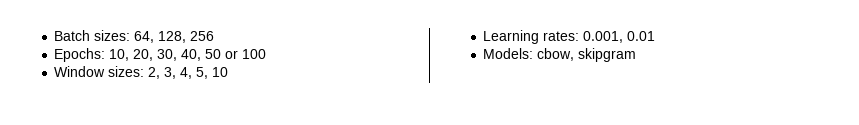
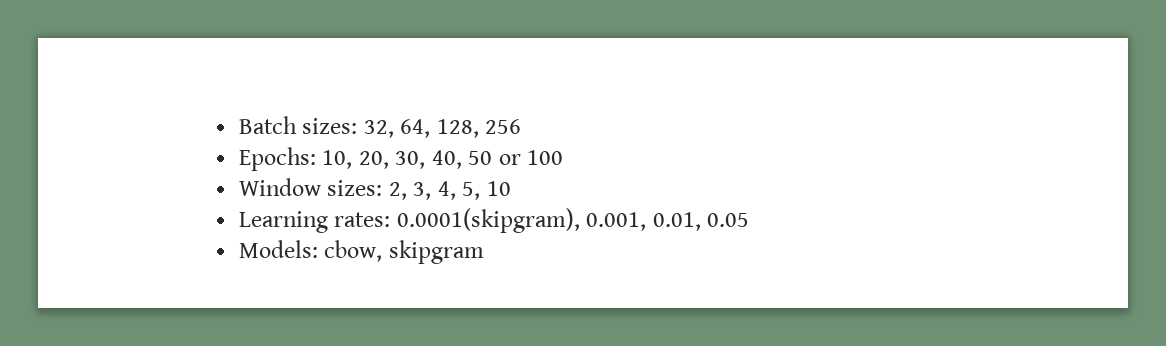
- Batch sizes: 64, 128, 256
+ Batch sizes: 32, 64, 128, 256
- Learning rates: 0.001, 0.01
+ Learning rates: 0.0001(skipgram), 0.001, 0.01, 0.05

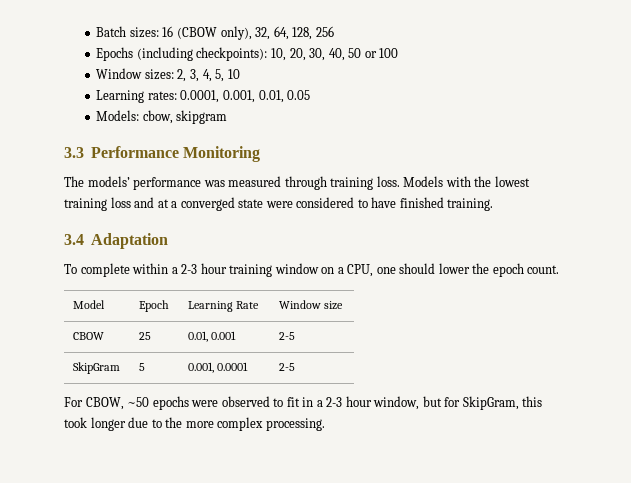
- Batch sizes: 32, 64, 128, 256
+ Batch sizes: 16 (CBOW only), 32, 64, 128, 256
- Epochs: 10, 20, 30, 40, 50 or 100
+ Epochs (including checkpoints): 10, 20, 30, 40, 50 or 100
- Learning rates: 0.0001(skipgram), 0.001, 0.01, 0.05
+ Learning rates: 0.0001, 0.001, 0.01, 0.05
+ 3.3 Performance Monitoring
+ The models’ performance was measured through training loss. Models with the lowest training loss and at a converged state were considered to have finished training.
+ 3.4 Adaptation
+ To complete within a 2-3 hour training window on a CPU, one should lower the epoch count.
+ Model | Epoch | Learning Rate | Window size
+ CBOW | 25 | 0.01, 0.001 | 2-5
+ SkipGram | 5 | 0.001, 0.0001 | 2-5
+ For CBOW, ~50 epochs were observed to fit in a 2-3 hour window, but for SkipGram, this took longer due to the more complex processing.

